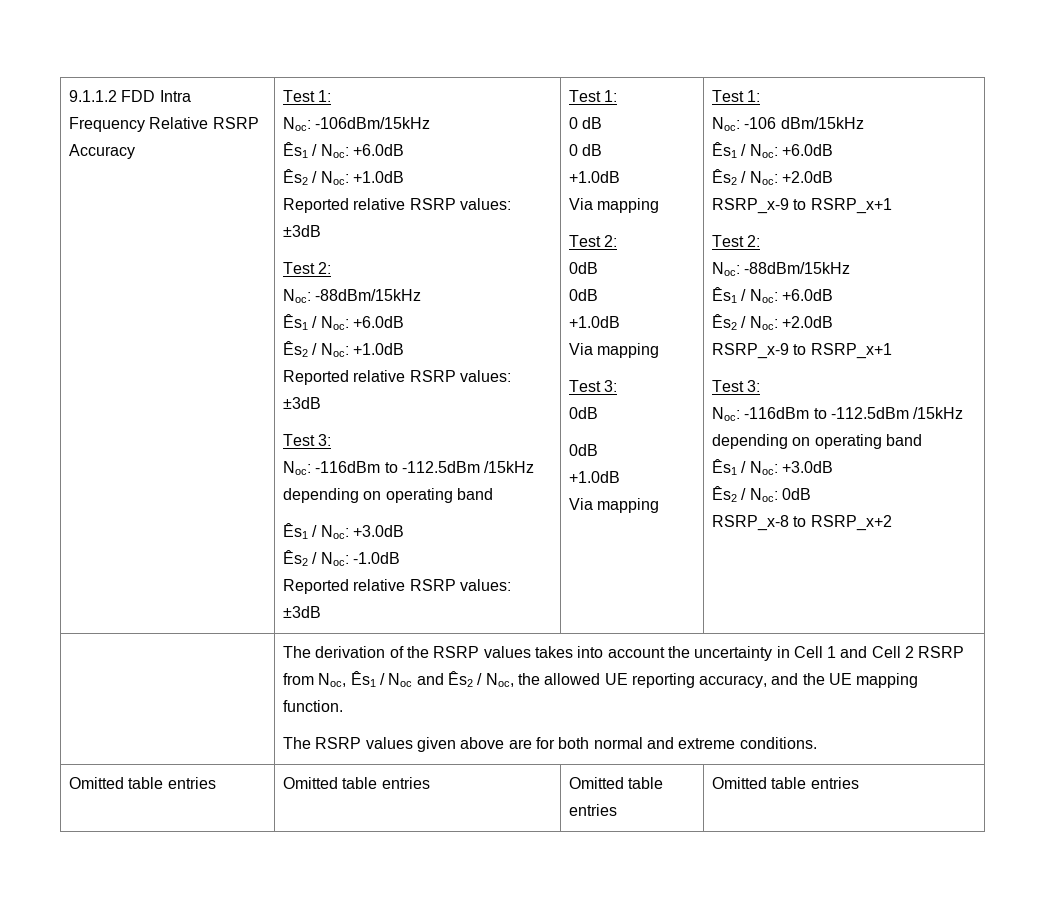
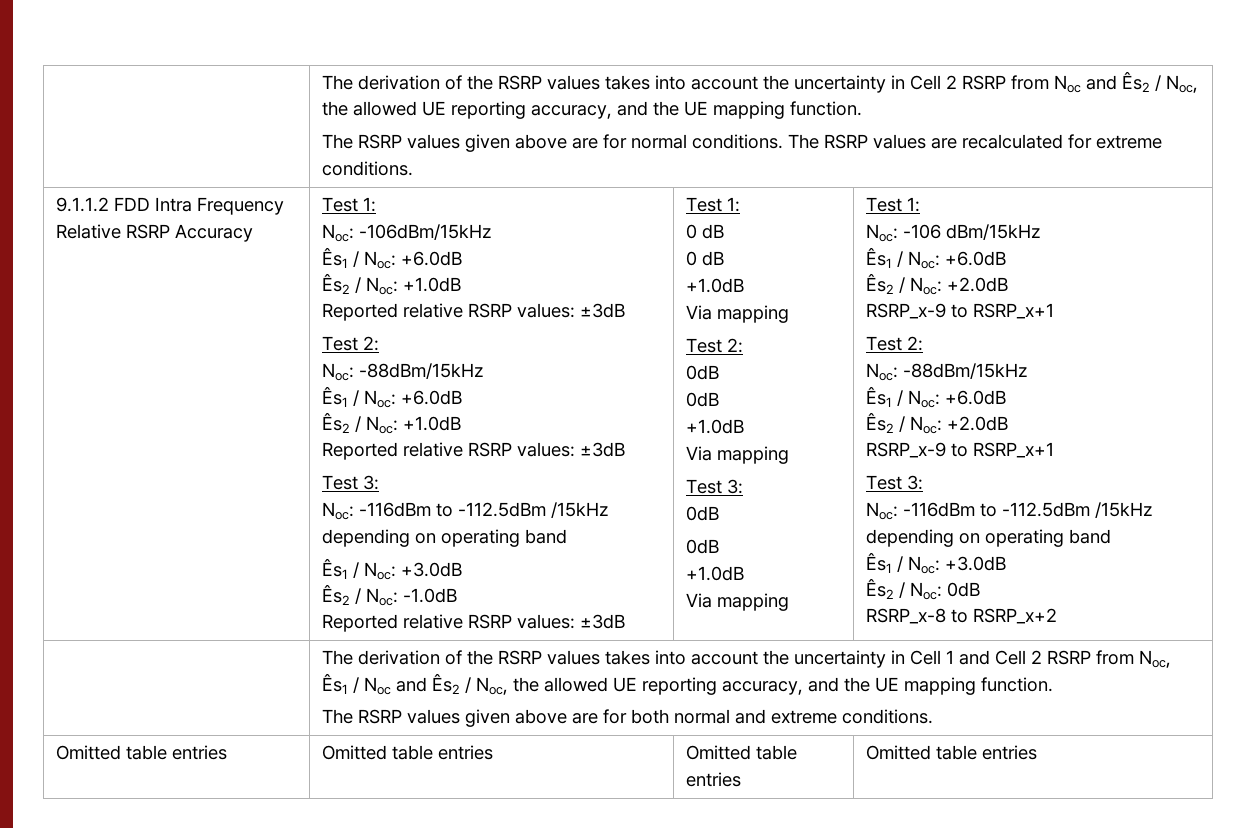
+ The derivation of the RSRP values takes into account the uncertainty in Cell 2 RSRP from Noc and Ês2 / Noc, the allowed UE reporting accuracy, and the UE mapping function.
+ The RSRP values given above are for normal conditions. The RSRP values are recalculated for extreme conditions.

